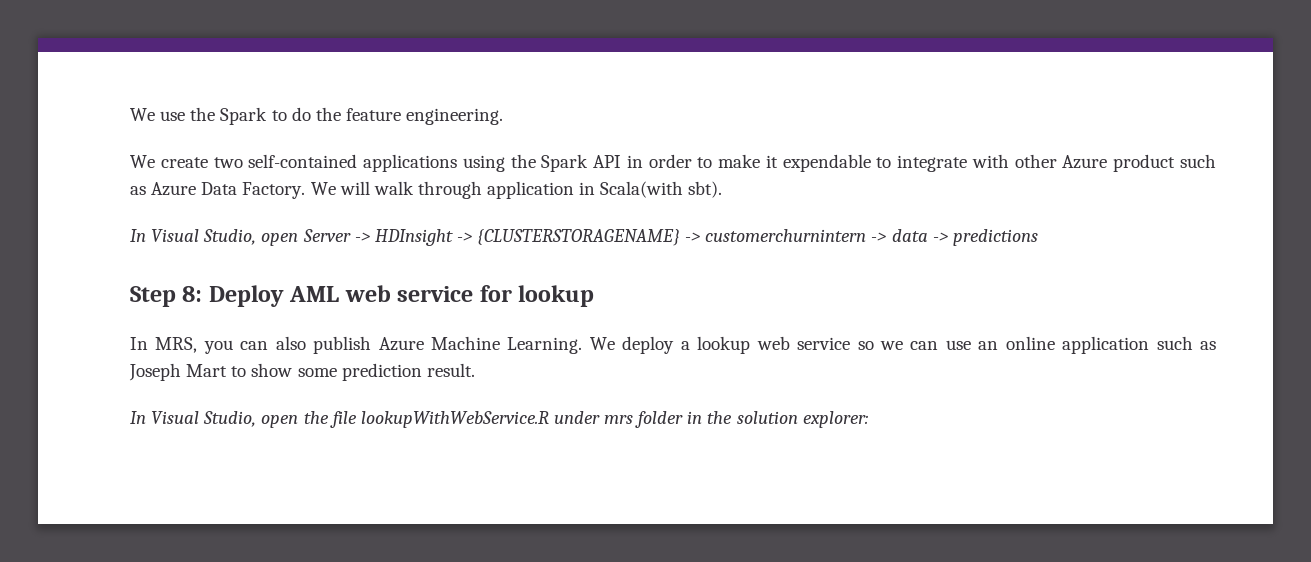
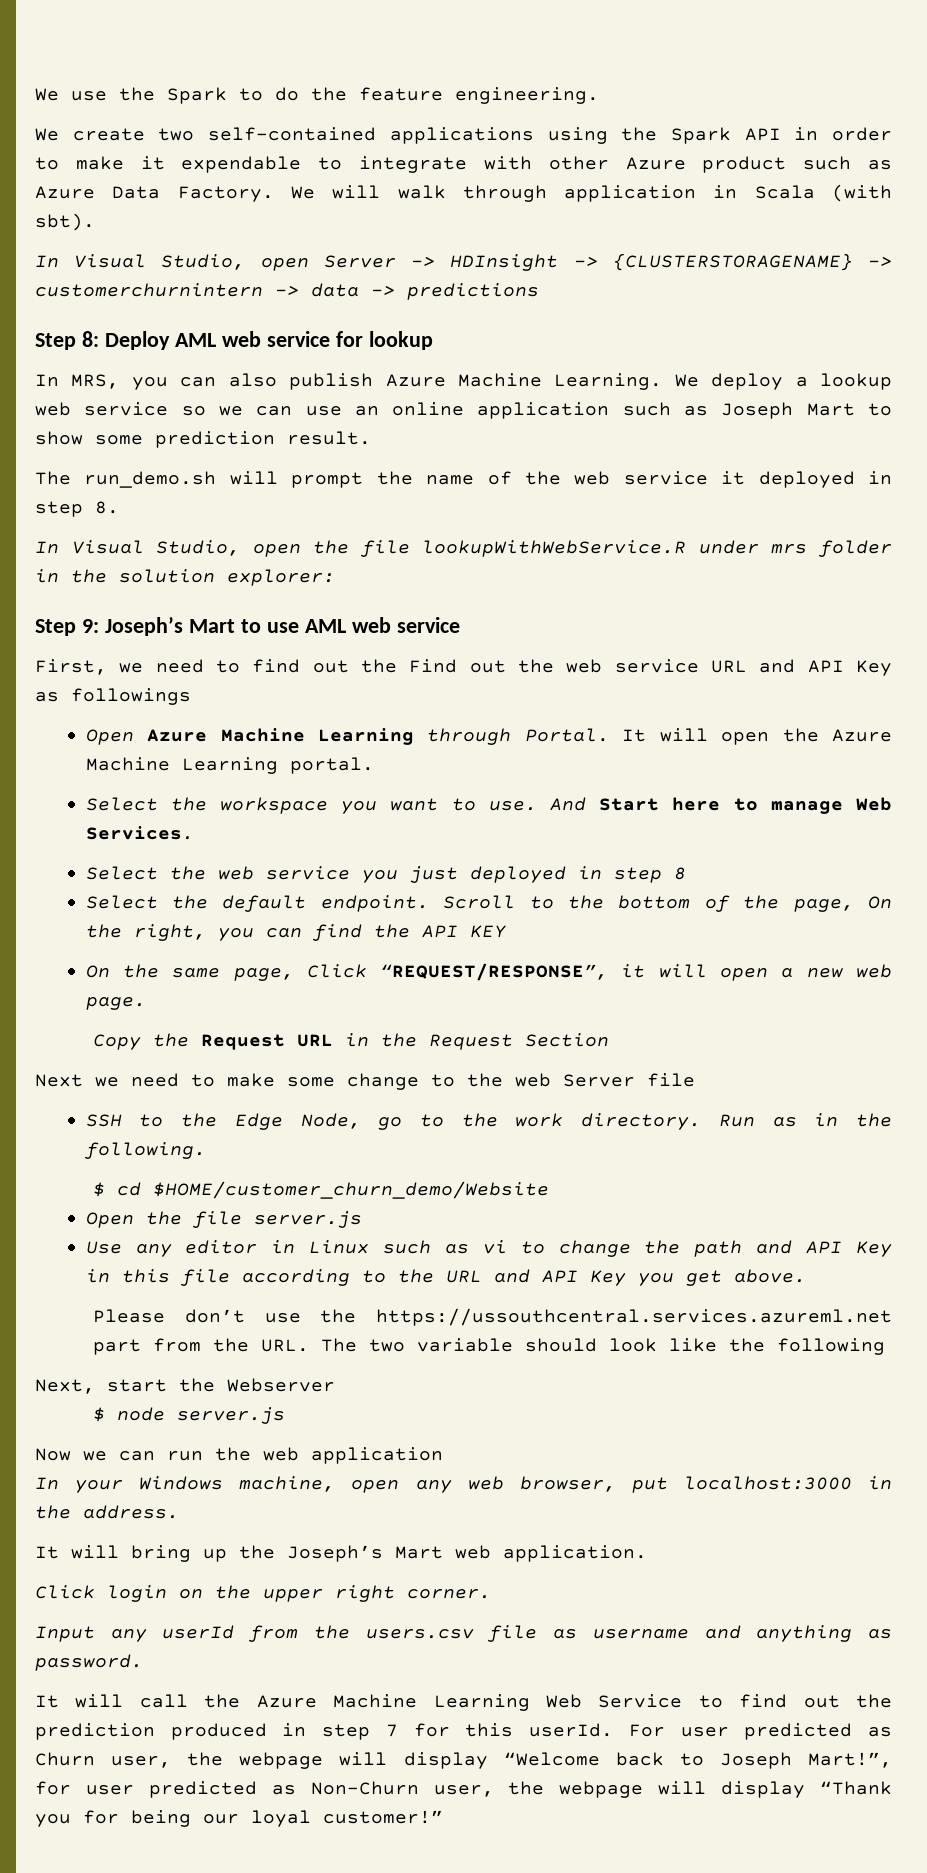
- We will walk through application in Scala(with sbt).
+ We will walk through application in Scala (with sbt).
+ The run_demo.sh will prompt the name of the web service it deployed in step 8.
+ Step 9: Joseph’s Mart to use AML web service
+ First, we need to find out the Find out the web service URL and API Key as followings
+ Open Azure Machine Learning through Portal. It will open the Azure Machine Learning portal.
+ Select the workspace you want to use. And Start here to manage Web Services.
+ Select the web service you just deployed in step 8
+ Select the default endpoint. Scroll to the bottom of the page, On the right, you can find the API KEY
+ On the same page, Click “REQUEST/RESPONSE”, it will open a new web page.
+ Copy the Request URL in the Request Section
+ Next we need to make some change to the web Server file
+ SSH to the Edge Node, go to the work directory. Run as in the following.
+ $ cd $HOME/customer_churn_demo/Website
+ Open the file server.js
+ Use any editor in Linux such as vi to change the path and API Key in this file according to the URL and API Key you get above.
+ Please don’t use the https://ussouthcentral.services.azureml.net part from the URL. The two variable should look like the following
+ Next, start the Webserver
+ $ node server.js
+ Now we can run the web application
+ In your Windows machine, open any web browser, put localhost:3000 in the address.
+ It will bring up the Joseph’s Mart web application.
+ Click login on the upper right corner.
+ Input any userId from the users.csv file as username and anything as password.
+ It will call the Azure Machine Learning Web Service to find out the prediction produced in step 7 for this userId. For user predicted as Churn user, the webpage will display “Welcome back to Joseph Mart!”, for user predicted as Non-Churn user, the webpage will display “Thank you for being our loyal customer!”

